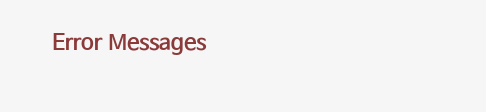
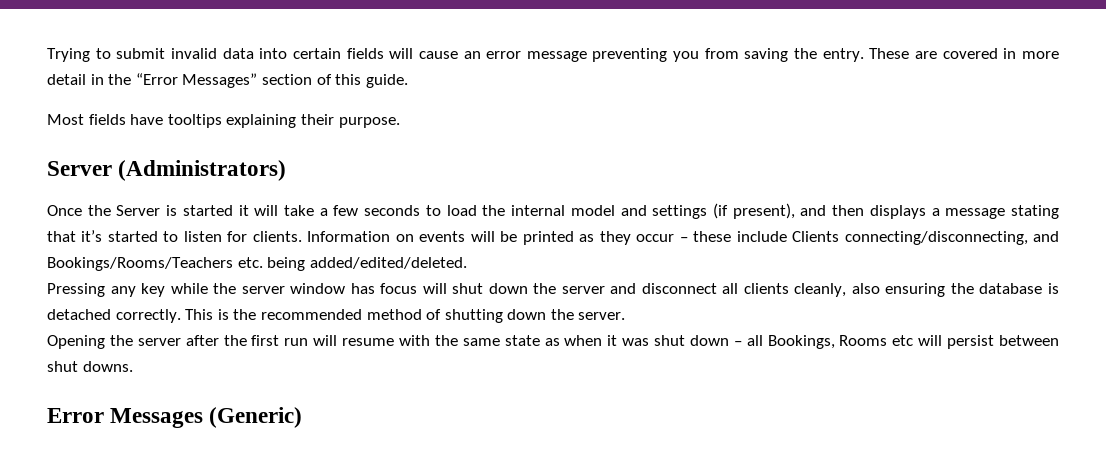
+ Trying to submit invalid data into certain fields will cause an error message preventing you from saving the entry. These are covered in more detail in the “Error Messages” section of this guide.
+ Most fields have tooltips explaining their purpose.
+ Server (Administrators)
+ Once the Server is started it will take a few seconds to load the internal model and settings (if present), and then displays a message stating that it’s started to listen for clients. Information on events will be printed as they occur – these include Clients connecting/disconnecting, and Bookings/Rooms/Teachers etc. being added/edited/deleted.
+ Pressing any key while the server window has focus will shut down the server and disconnect all clients cleanly, also ensuring the database is detached correctly. This is the recommended method of shutting down the server.
+ Opening the server after the first run will resume with the same state as when it was shut down – all Bookings, Rooms etc will persist between shut downs.
- Error Messages
+ Error Messages (Generic)

